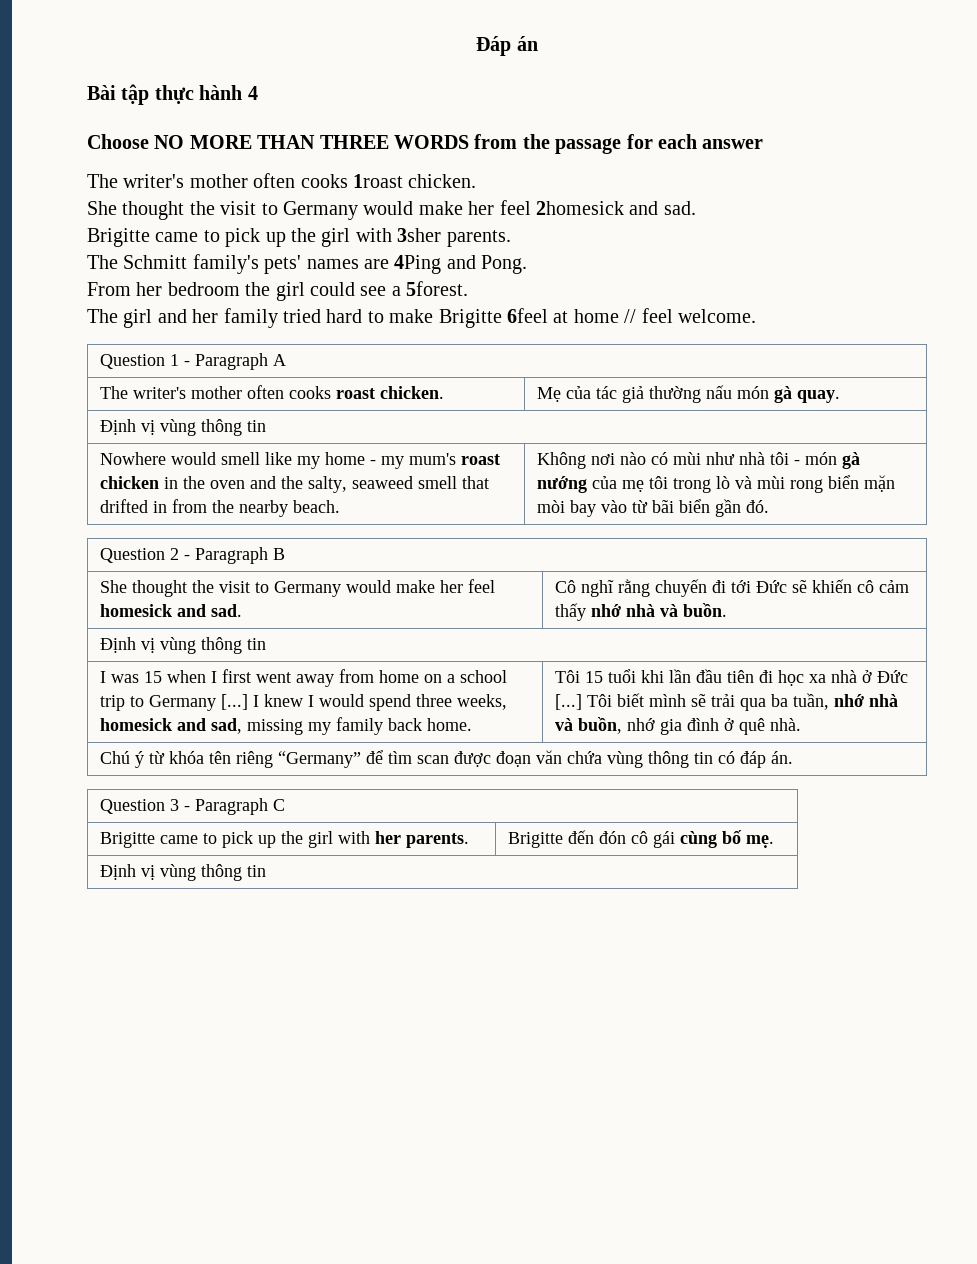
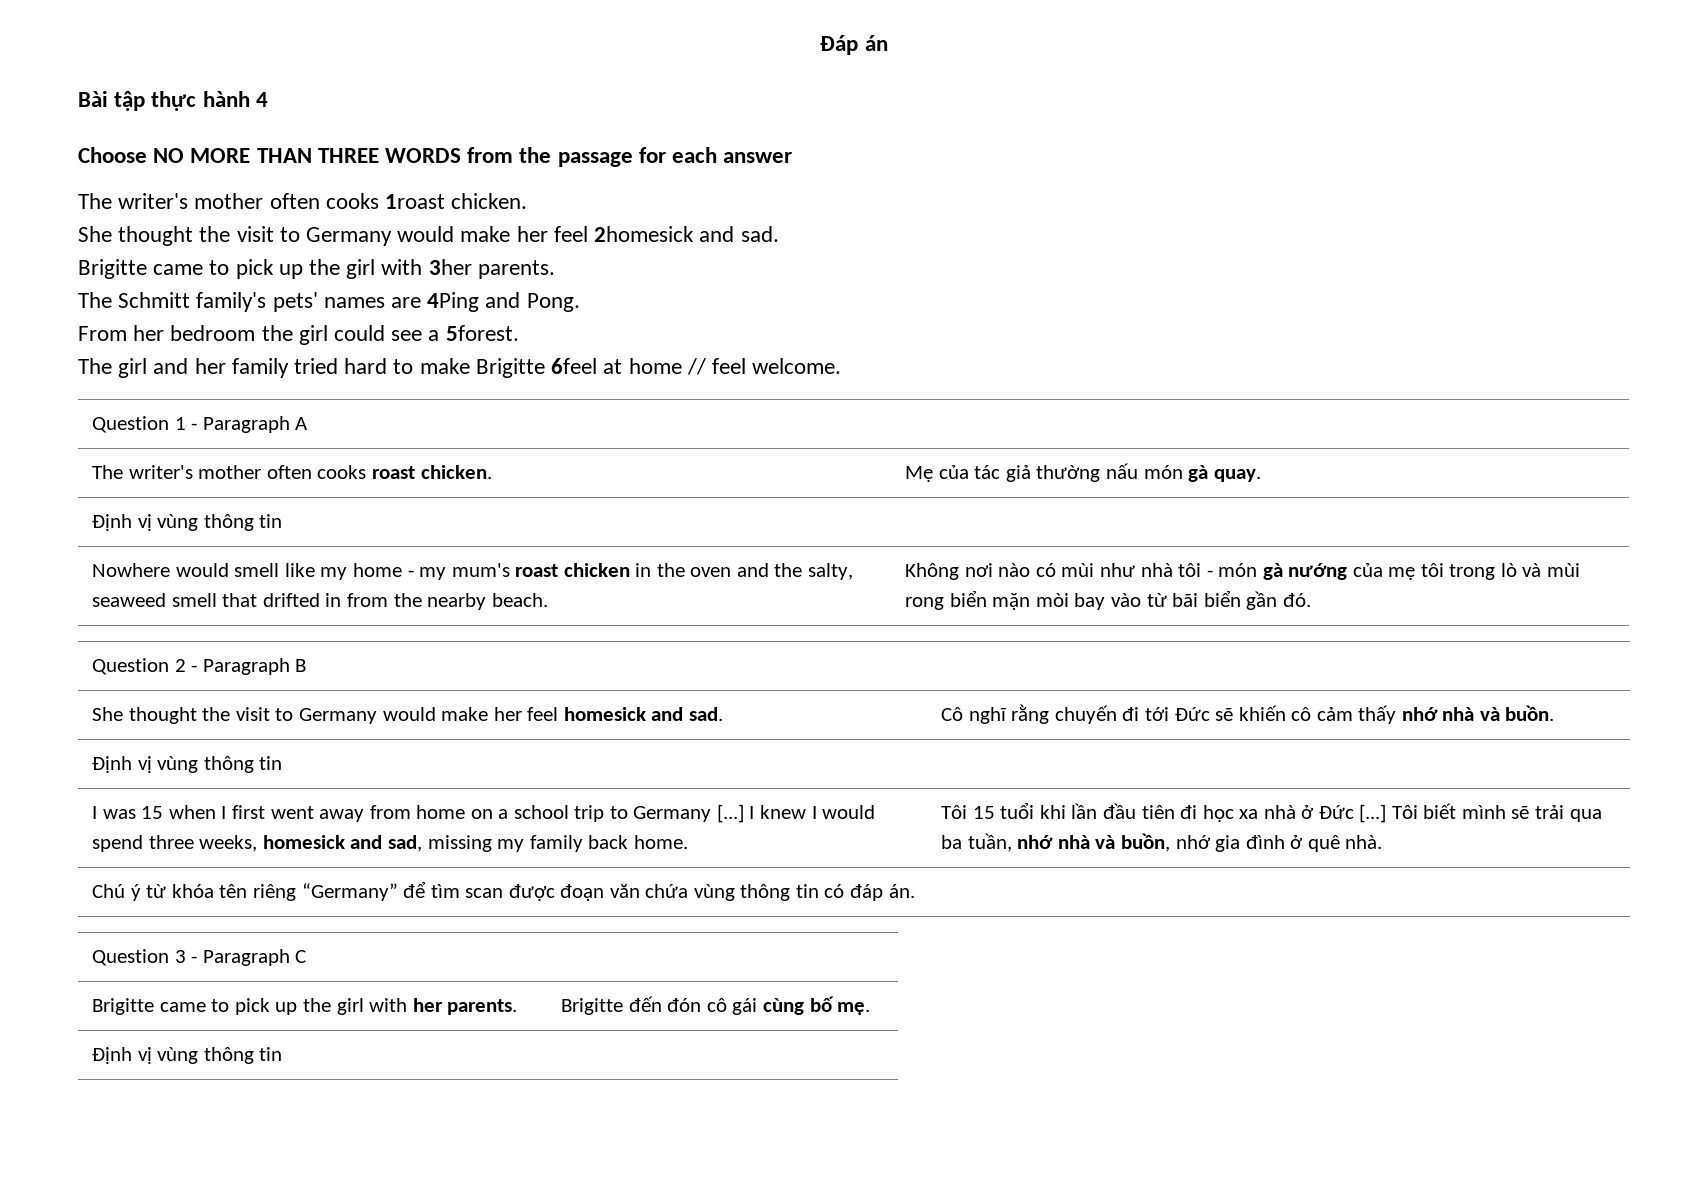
- Brigitte came to pick up the girl with 3sher parents.
+ Brigitte came to pick up the girl with 3her parents.

